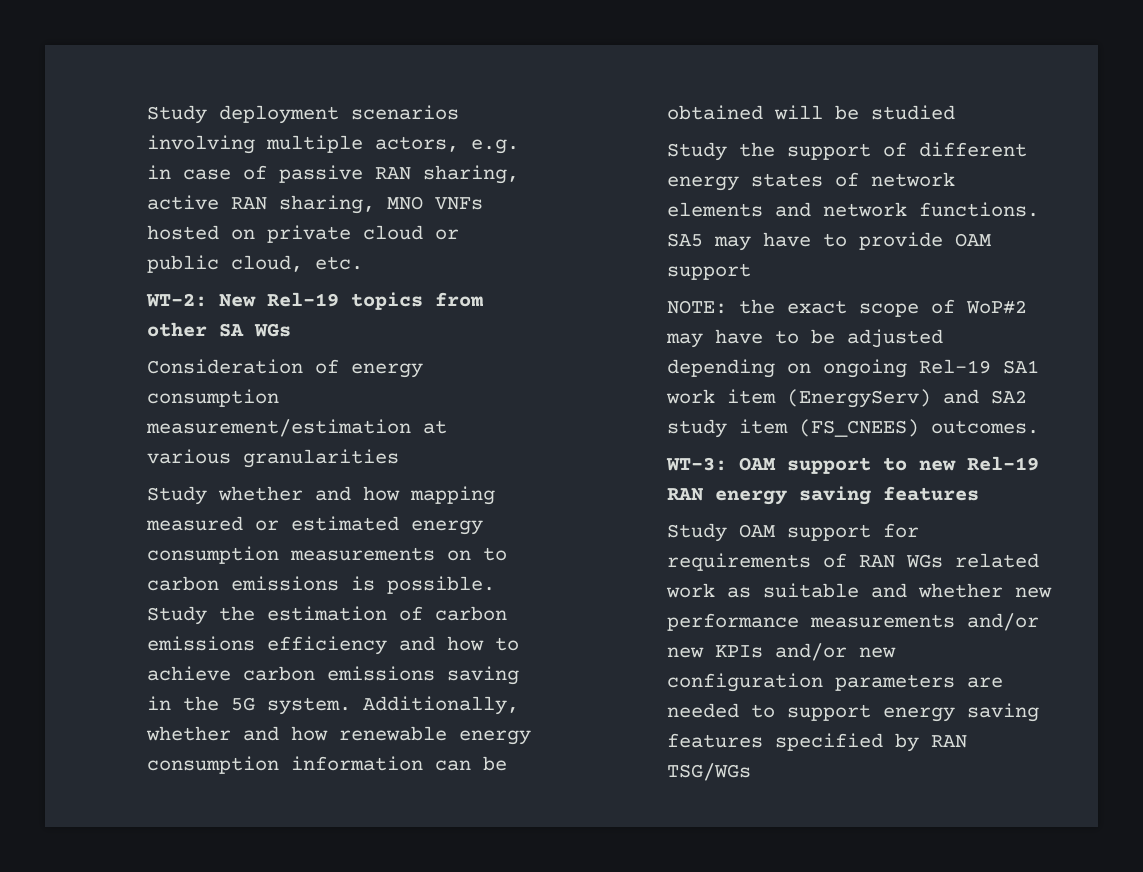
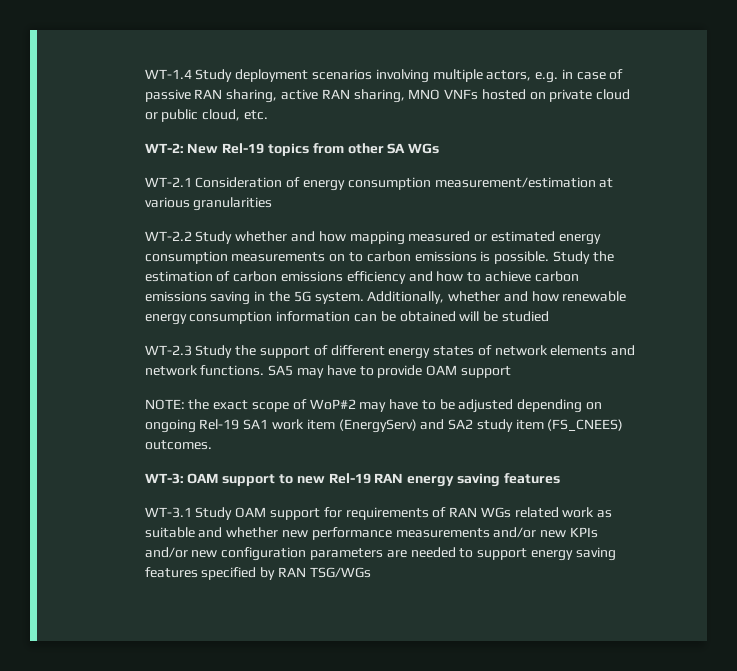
- Study deployment scenarios involving multiple actors, e.g. in case of passive RAN sharing, active RAN sharing, MNO VNFs hosted on private cloud or public cloud, etc.
+ WT-1.4 Study deployment scenarios involving multiple actors, e.g. in case of passive RAN sharing, active RAN sharing, MNO VNFs hosted on private cloud or public cloud, etc.
- Consideration of energy consumption measurement/estimation at various granularities
+ WT-2.1 Consideration of energy consumption measurement/estimation at various granularities
- Study whether and how mapping measured or estimated energy consumption measurements on to carbon emissions is possible.
+ WT-2.2 Study whether and how mapping measured or estimated energy consumption measurements on to carbon emissions is possible.
- Study the support of different energy states of network elements and network functions.
+ WT-2.3 Study the support of different energy states of network elements and network functions.
- Study OAM support for requirements of RAN WGs related work as suitable and whether new performance measurements and/or new KPIs and/or new configuration parameters are needed to support energy saving features specified by RAN TSG/WGs
+ WT-3.1 Study OAM support for requirements of RAN WGs related work as suitable and whether new performance measurements and/or new KPIs and/or new configuration parameters are needed to support energy saving features specified by RAN TSG/WGs

